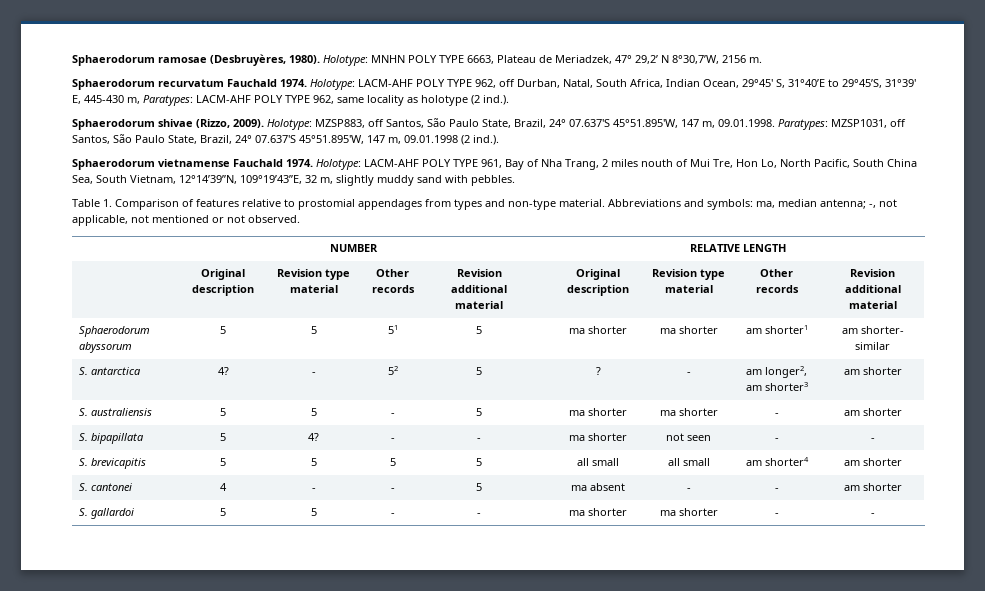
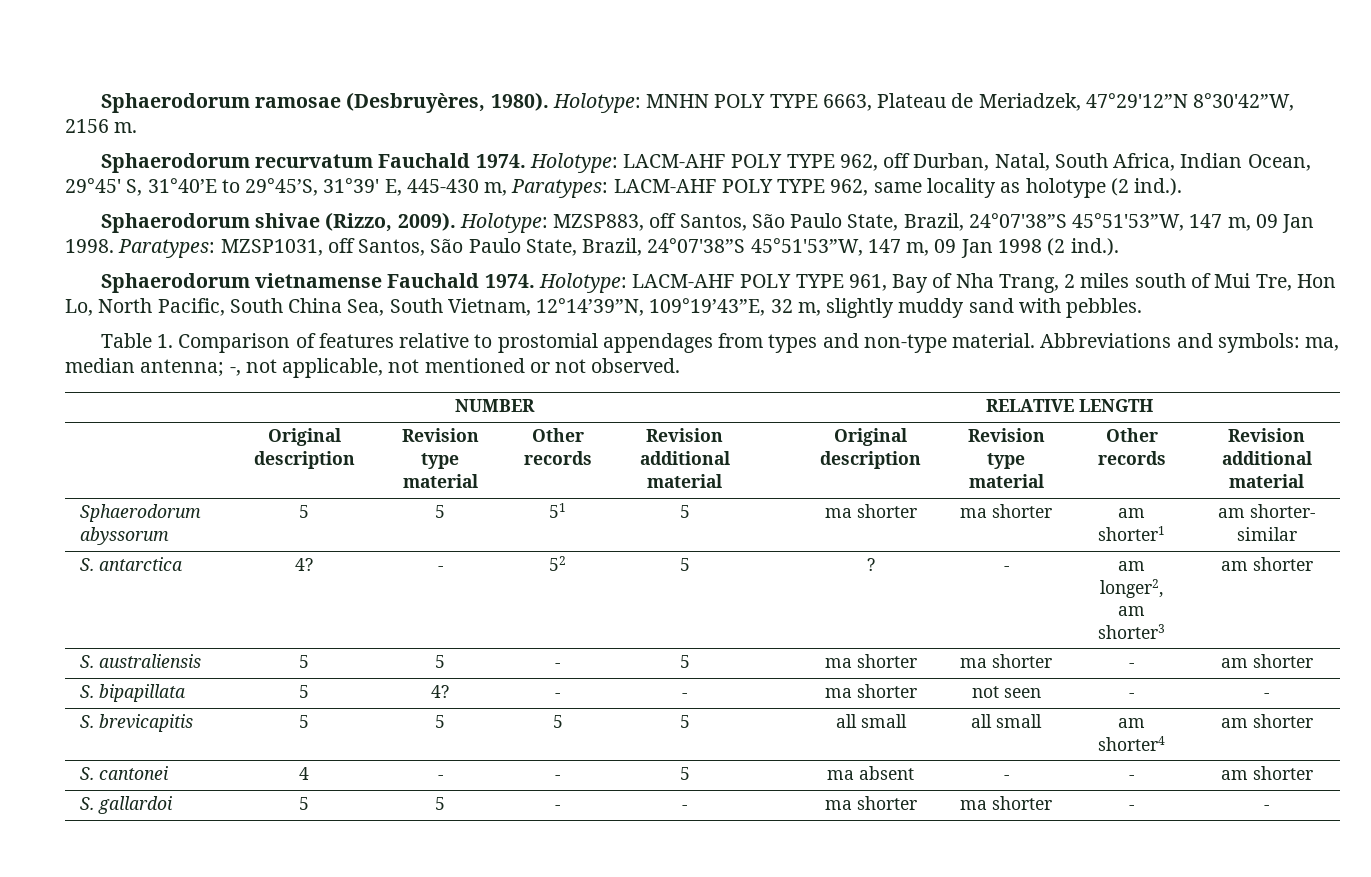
- Holotype: MNHN POLY TYPE 6663, Plateau de Meriadzek, 47° 29,2’ N 8°30,7’W, 2156 m.
+ Holotype: MNHN POLY TYPE 6663, Plateau de Meriadzek, 47°29'12”N 8°30'42”W, 2156 m.
- Holotype: MZSP883, off Santos, São Paulo State, Brazil, 24° 07.637'S 45°51.895'W, 147 m, 09.01.1998. Paratypes: MZSP1031, off Santos, São Paulo State, Brazil, 24° 07.637'S 45°51.895'W, 147 m, 09.01.1998 (2 ind.).
+ Holotype: MZSP883, off Santos, São Paulo State, Brazil, 24°07'38”S 45°51'53”W, 147 m, 09 Jan 1998. Paratypes: MZSP1031, off Santos, São Paulo State, Brazil, 24°07'38”S 45°51'53”W, 147 m, 09 Jan 1998 (2 ind.).
- Holotype: LACM-AHF POLY TYPE 961, Bay of Nha Trang, 2 miles nouth of Mui Tre, Hon Lo, North Pacific, South China Sea, South Vietnam, 12°14’39”N, 109°19’43”E, 32 m, slightly muddy sand with pebbles.
+ Holotype: LACM-AHF POLY TYPE 961, Bay of Nha Trang, 2 miles south of Mui Tre, Hon Lo, North Pacific, South China Sea, South Vietnam, 12°14’39”N, 109°19’43”E, 32 m, slightly muddy sand with pebbles.

